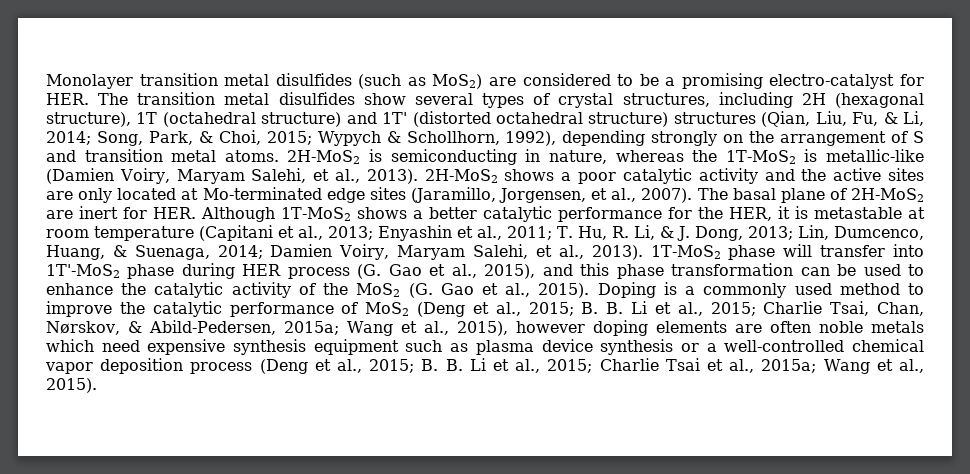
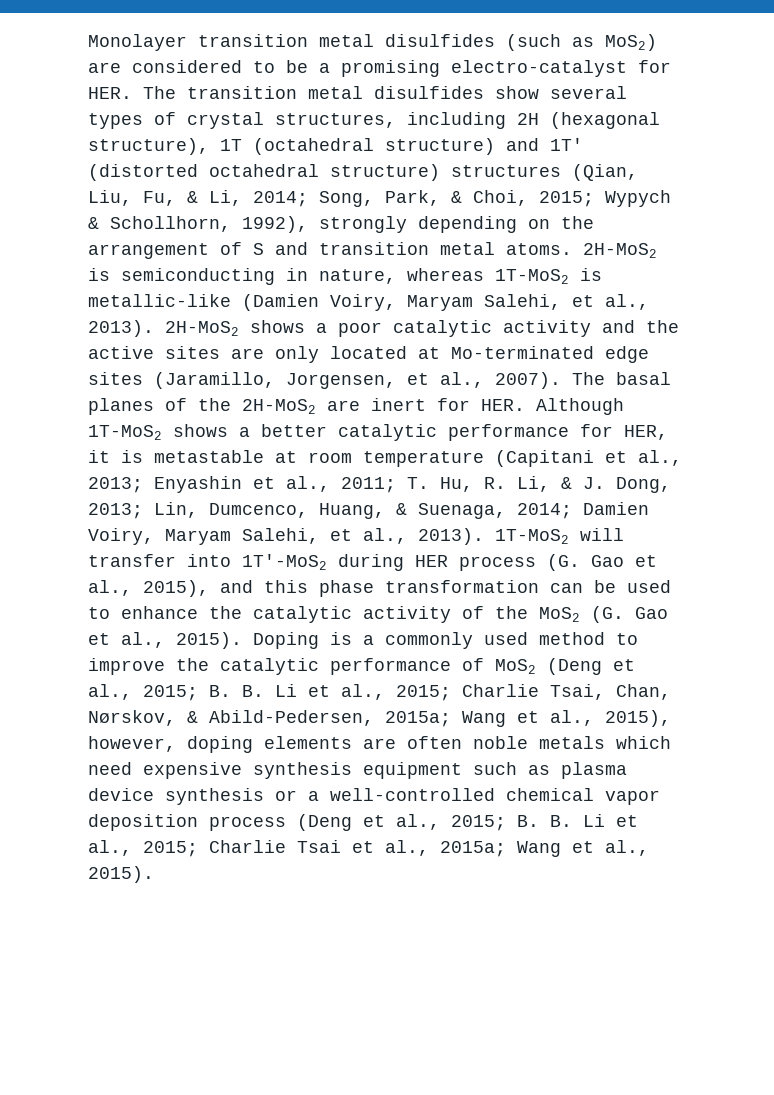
- Wypych & Schollhorn, 1992), depending strongly on the arrangement of S and transition metal atoms.
+ Wypych & Schollhorn, 1992), strongly depending on the arrangement of S and transition metal atoms.
- 2H-MoS2 is semiconducting in nature, whereas the 1T-MoS2 is metallic-like (Damien Voiry, Maryam Salehi, et al., 2013).
+ 2H-MoS2 is semiconducting in nature, whereas 1T-MoS2 is metallic-like (Damien Voiry, Maryam Salehi, et al., 2013).
- The basal plane of 2H-MoS2 are inert for HER. Although 1T-MoS2 shows a better catalytic performance for the HER, it is metastable at room temperature (Capitani et al., 2013; Enyashin et al., 2011; T. Hu, R. Li, & J. Dong, 2013; Lin, Dumcenco, Huang, & Suenaga, 2014; Damien Voiry, Maryam Salehi, et al., 2013).
+ The basal planes of the 2H-MoS2 are inert for HER. Although 1T-MoS2 shows a better catalytic performance for HER, it is metastable at room temperature (Capitani et al., 2013; Enyashin et al., 2011; T. Hu, R. Li, & J. Dong, 2013; Lin, Dumcenco, Huang, & Suenaga, 2014; Damien Voiry, Maryam Salehi, et al., 2013).
- 1T-MoS2 phase will transfer into 1T'-MoS2 phase during HER process (G. Gao et al., 2015), and this phase transformation can be used to enhance the catalytic activity of the MoS2 (G. Gao et al., 2015).
+ 1T-MoS2 will transfer into 1T'-MoS2 during HER process (G. Gao et al., 2015), and this phase transformation can be used to enhance the catalytic activity of the MoS2 (G. Gao et al., 2015).
- Wang et al., 2015), however doping elements are often noble metals which need expensive synthesis equipment such as plasma device synthesis or a well-controlled chemical vapor deposition process (Deng et al., 2015;
+ Wang et al., 2015), however, doping elements are often noble metals which need expensive synthesis equipment such as plasma device synthesis or a well-controlled chemical vapor deposition process (Deng et al., 2015;

